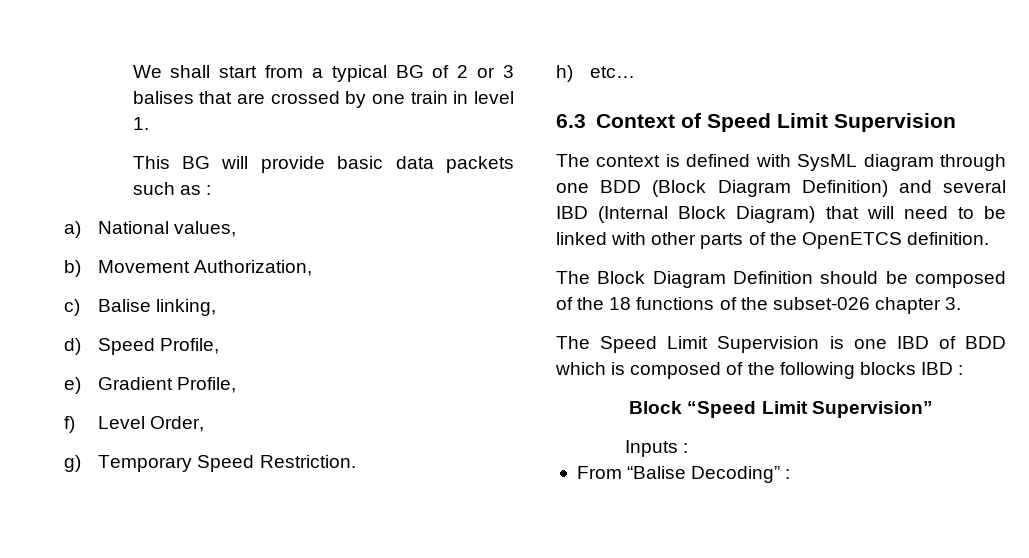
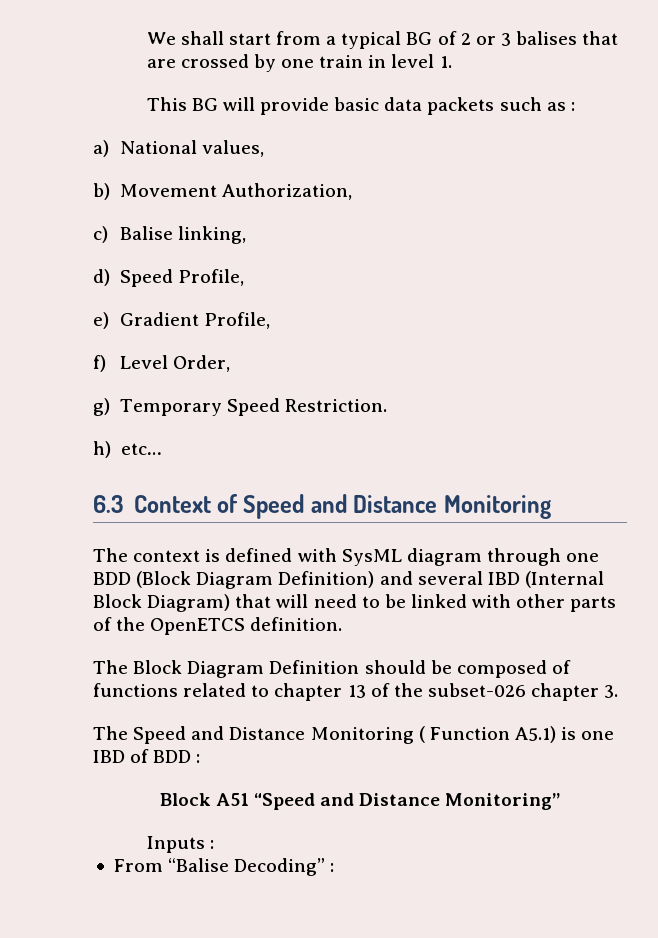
- 6.3 Context of Speed Limit Supervision
+ 6.3 Context of Speed and Distance Monitoring
- The Block Diagram Definition should be composed of the 18 functions of the subset-026 chapter 3.
+ The Block Diagram Definition should be composed of functions related to chapter 13 of the subset-026 chapter 3.
- The Speed Limit Supervision is one IBD of BDD which is composed of the following blocks IBD :
- Block “Speed Limit Supervision”
+ The Speed and Distance Monitoring ( Function A5.1) is one IBD of BDD :
+ Block A51 “Speed and Distance Monitoring”

